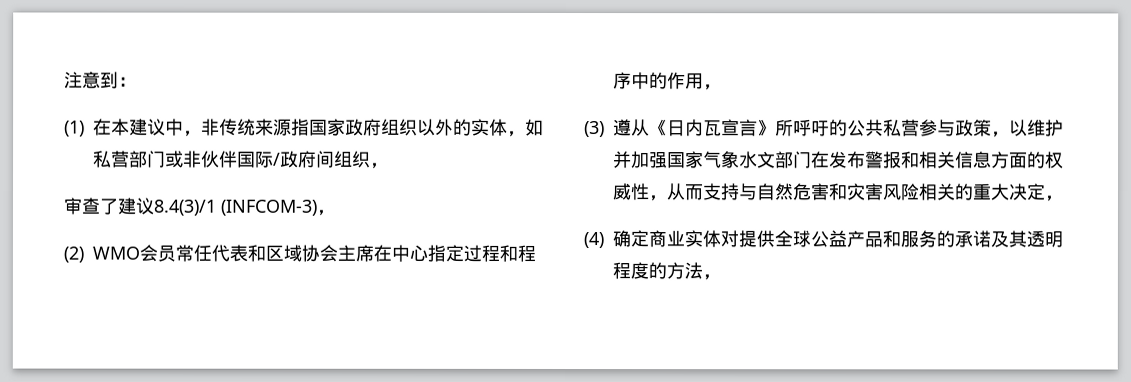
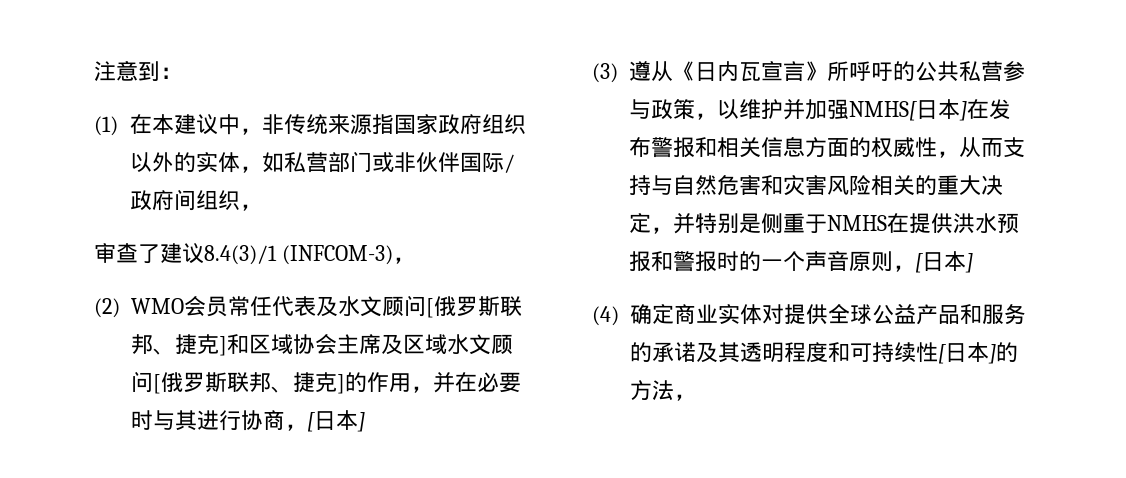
- (2) WMO会员常任代表和区域协会主席在中心指定过程和程序中的作用，
+ (2) WMO会员常任代表及水文顾问[俄罗斯联邦、捷克]和区域协会主席及区域水文顾问[俄罗斯联邦、捷克]的作用，并在必要时与其进行协商，[日本]
- (3)遵从《日内瓦宣言》所呼吁的公共私营参与政策，以维护并加强国家气象水文部门在发布警报和相关信息方面的权威性，从而支持与自然危害和灾害风险相关的重大决定，
+ (3)遵从《日内瓦宣言》所呼吁的公共私营参与政策，以维护并加强NMHS[日本]在发布警报和相关信息方面的权威性，从而支持与自然危害和灾害风险相关的重大决定，并特别是侧重于NMHS在提供洪水预报和警报时的一个声音原则，[日本]
- (4)确定商业实体对提供全球公益产品和服务的承诺及其透明程度的方法，
+ (4)确定商业实体对提供全球公益产品和服务的承诺及其透明程度和可持续性[日本]的方法，

